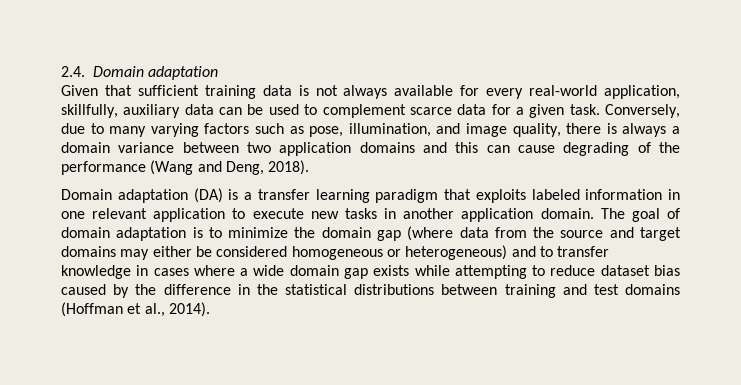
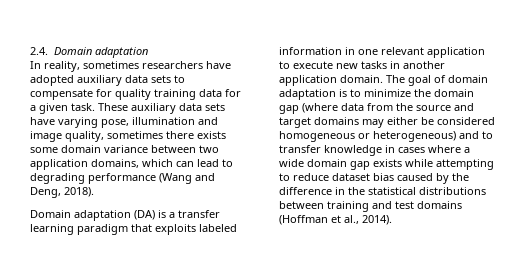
- Given that sufficient training data is not always available for every real-world application, skillfully, auxiliary data can be used to complement scarce data for a given task.
+ In reality, sometimes researchers have adopted auxiliary data sets to compensate for quality training data for a given task.
- Conversely, due to many varying factors such as pose, illumination, and image quality, there is always a domain variance between two application domains and this can cause degrading of the performance (Wang and Deng, 2018).
+ These auxiliary data sets have varying pose, illumination and image quality, sometimes there exists some domain variance between two application domains, which can lead to degrading performance (Wang and Deng, 2018).

